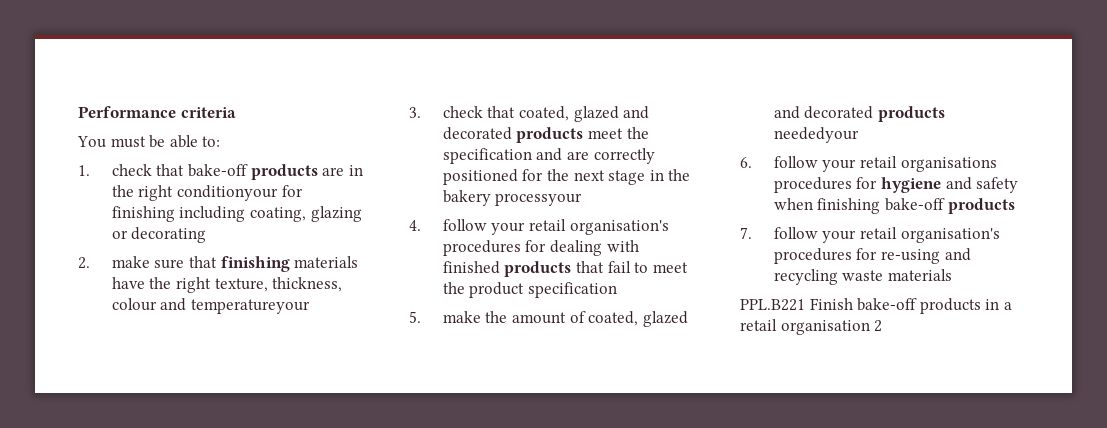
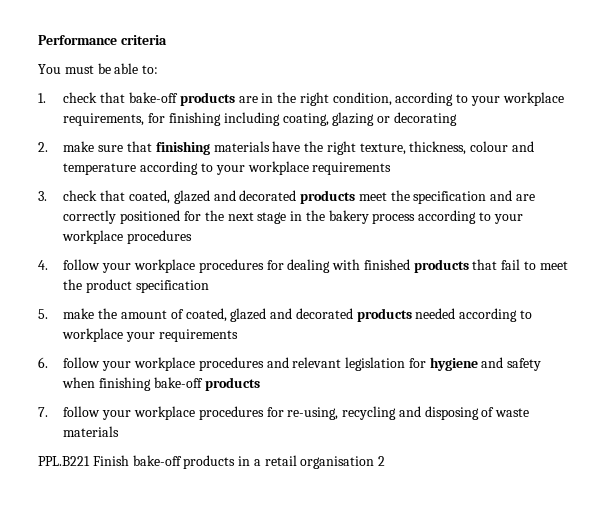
- 1. check that bake-off products are in the right conditionyour for finishing including coating, glazing or decorating
+ 1. check that bake-off products are in the right condition, according to your workplace requirements, for finishing including coating, glazing or decorating
- 2. make sure that finishing materials have the right texture, thickness, colour and temperatureyour
+ 2. make sure that finishing materials have the right texture, thickness, colour and temperature according to your workplace requirements
- 3. check that coated, glazed and decorated products meet the specification and are correctly positioned for the next stage in the bakery processyour
+ 3. check that coated, glazed and decorated products meet the specification and are correctly positioned for the next stage in the bakery process according to your workplace procedures
- 4. follow your retail organisation's procedures for dealing with finished products that fail to meet the product specification
+ 4. follow your workplace procedures for dealing with finished products that fail to meet the product specification
- 5. make the amount of coated, glazed and decorated products neededyour
- 6. follow your retail organisations procedures for hygiene and safety when finishing bake-off products
+ 5. make the amount of coated, glazed and decorated products needed according to workplace your requirements
+ 6. follow your workplace procedures and relevant legislation for hygiene and safety when finishing bake-off products
- 7. follow your retail organisation's procedures for re-using and recycling waste materials
+ 7. follow your workplace procedures for re-using, recycling and disposing of waste materials

